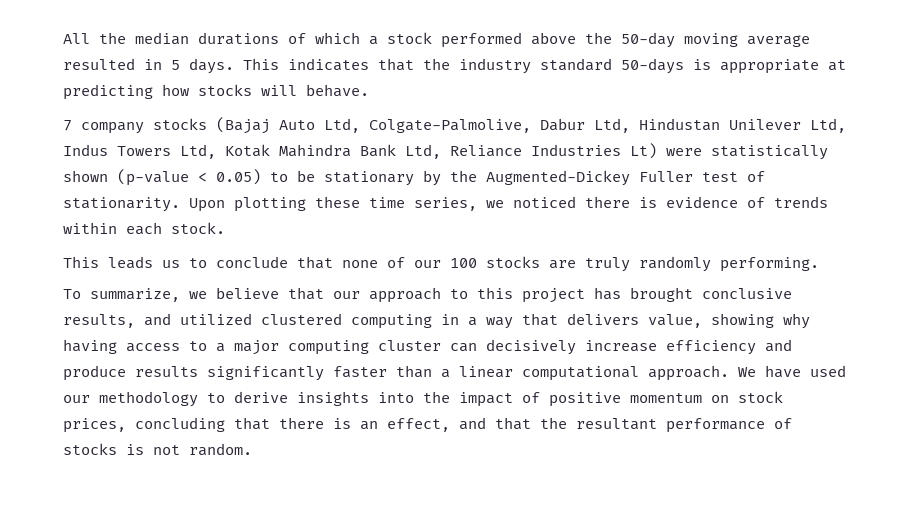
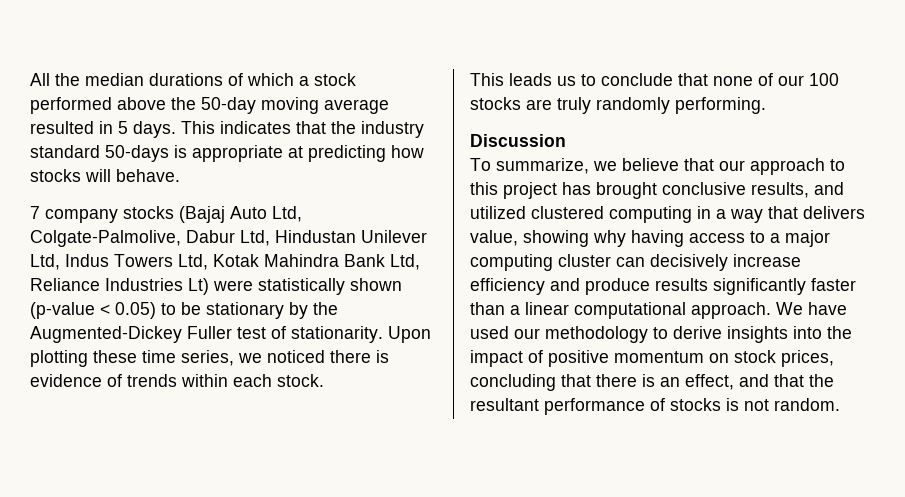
+ Discussion

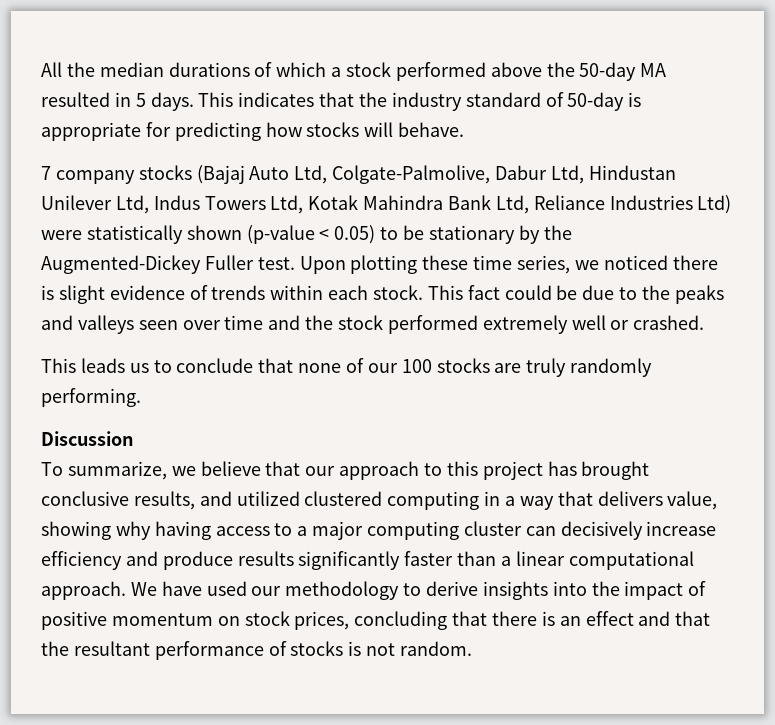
- All the median durations of which a stock performed above the 50-day moving average resulted in 5 days.
+ All the median durations of which a stock performed above the 50-day MA resulted in 5 days.
- This indicates that the industry standard 50-days is appropriate at predicting how stocks will behave.
+ This indicates that the industry standard of 50-day is appropriate for predicting how stocks will behave.
- 7 company stocks (Bajaj Auto Ltd, Colgate-Palmolive, Dabur Ltd, Hindustan Unilever Ltd, Indus Towers Ltd, Kotak Mahindra Bank Ltd, Reliance Industries Lt) were statistically shown (p-value < 0.05) to be stationary by the Augmented-Dickey Fuller test of stationarity.
+ 7 company stocks (Bajaj Auto Ltd, Colgate-Palmolive, Dabur Ltd, Hindustan Unilever Ltd, Indus Towers Ltd, Kotak Mahindra Bank Ltd, Reliance Industries Ltd) were statistically shown (p-value < 0.05) to be stationary by the Augmented-Dickey Fuller test.
- Upon plotting these time series, we noticed there is evidence of trends within each stock.
+ Upon plotting these time series, we noticed there is slight evidence of trends within each stock. This fact could be due to the peaks and valleys seen over time and the stock performed extremely well or crashed.
- We have used our methodology to derive insights into the impact of positive momentum on stock prices, concluding that there is an effect, and that the resultant performance of stocks is not random.
+ We have used our methodology to derive insights into the impact of positive momentum on stock prices, concluding that there is an effect and that the resultant performance of stocks is not random.

